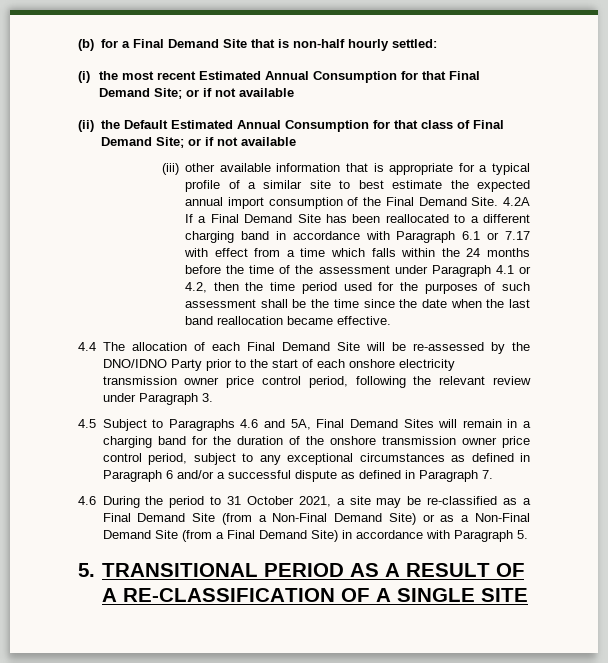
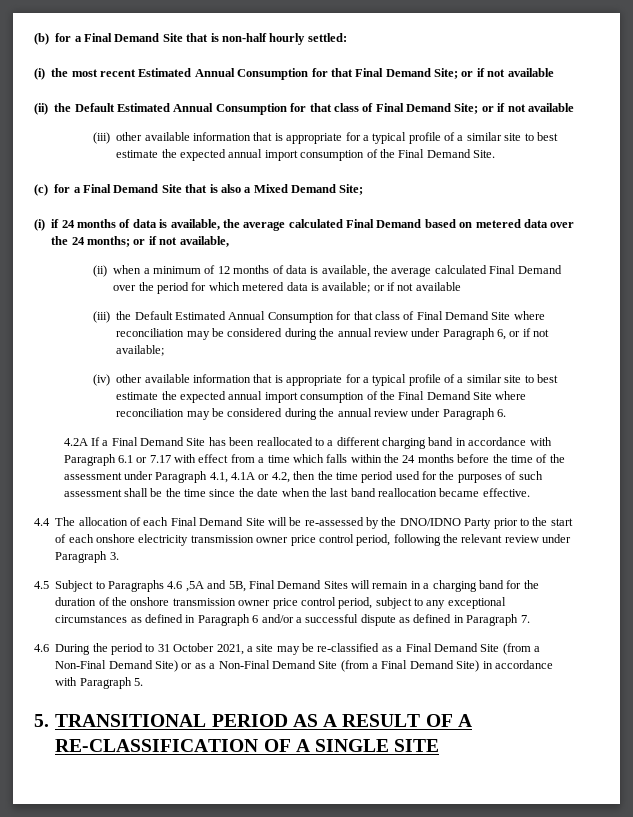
- (iii) other available information that is appropriate for a typical profile of a similar site to best estimate the expected annual import consumption of the Final Demand Site. 4.2A If a Final Demand Site has been reallocated to a different charging band in accordance with Paragraph 6.1 or 7.17 with effect from a time which falls within the 24 months before the time of the assessment under Paragraph 4.1 or 4.2, then the time period used for the purposes of such assessment shall be the time since the date when the last band reallocation became effective.
+ (iii) other available information that is appropriate for a typical profile of a similar site to best estimate the expected annual import consumption of the Final Demand Site.
+ (c) for a Final Demand Site that is also a Mixed Demand Site;
+ (i) if 24 months of data is available, the average calculated Final Demand based on metered data over the 24 months; or if not available,
+ (ii) when a minimum of 12 months of data is available, the average calculated Final Demand over the period for which metered data is available; or if not available
+ (iii) the Default Estimated Annual Consumption for that class of Final Demand Site where reconciliation may be considered during the annual review under Paragraph 6, or if not available;
+ (iv) other available information that is appropriate for a typical profile of a similar site to best estimate the expected annual import consumption of the Final Demand Site where reconciliation may be considered during the annual review under Paragraph 6.
+ 4.2A If a Final Demand Site has been reallocated to a different charging band in accordance with Paragraph 6.1 or 7.17 with effect from a time which falls within the 24 months before the time of the assessment under Paragraph 4.1, 4.1A or 4.2, then the time period used for the purposes of such assessment shall be the time since the date when the last band reallocation became effective.
- 4.5 Subject to Paragraphs 4.6 and 5A, Final Demand Sites will remain in a charging band for the duration of the onshore transmission owner price control period, subject to any exceptional circumstances as defined in Paragraph 6 and/or a successful dispute as defined in Paragraph 7.
+ 4.5 Subject to Paragraphs 4.6 ,5A and 5B, Final Demand Sites will remain in a charging band for the duration of the onshore transmission owner price control period, subject to any exceptional circumstances as defined in Paragraph 6 and/or a successful dispute as defined in Paragraph 7.

